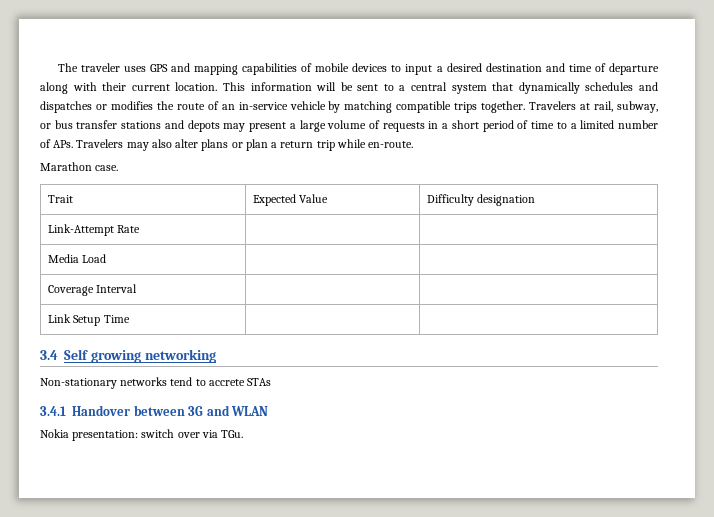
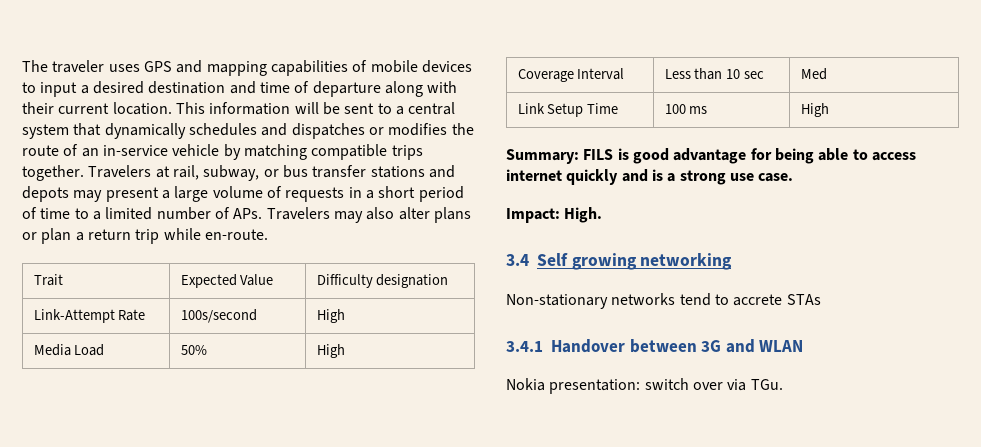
- Marathon case.
- Link-Attempt Rate | |
+ Link-Attempt Rate | 100s/second | High
- Media Load | |
+ Media Load | 50% | High
- Coverage Interval | |
- Link Setup Time | |
+ Coverage Interval | Less than 10 sec | Med
+ Link Setup Time | 100 ms | High
+ Summary: FILS is good advantage for being able to access internet quickly and is a strong use case.
+ Impact: High.

